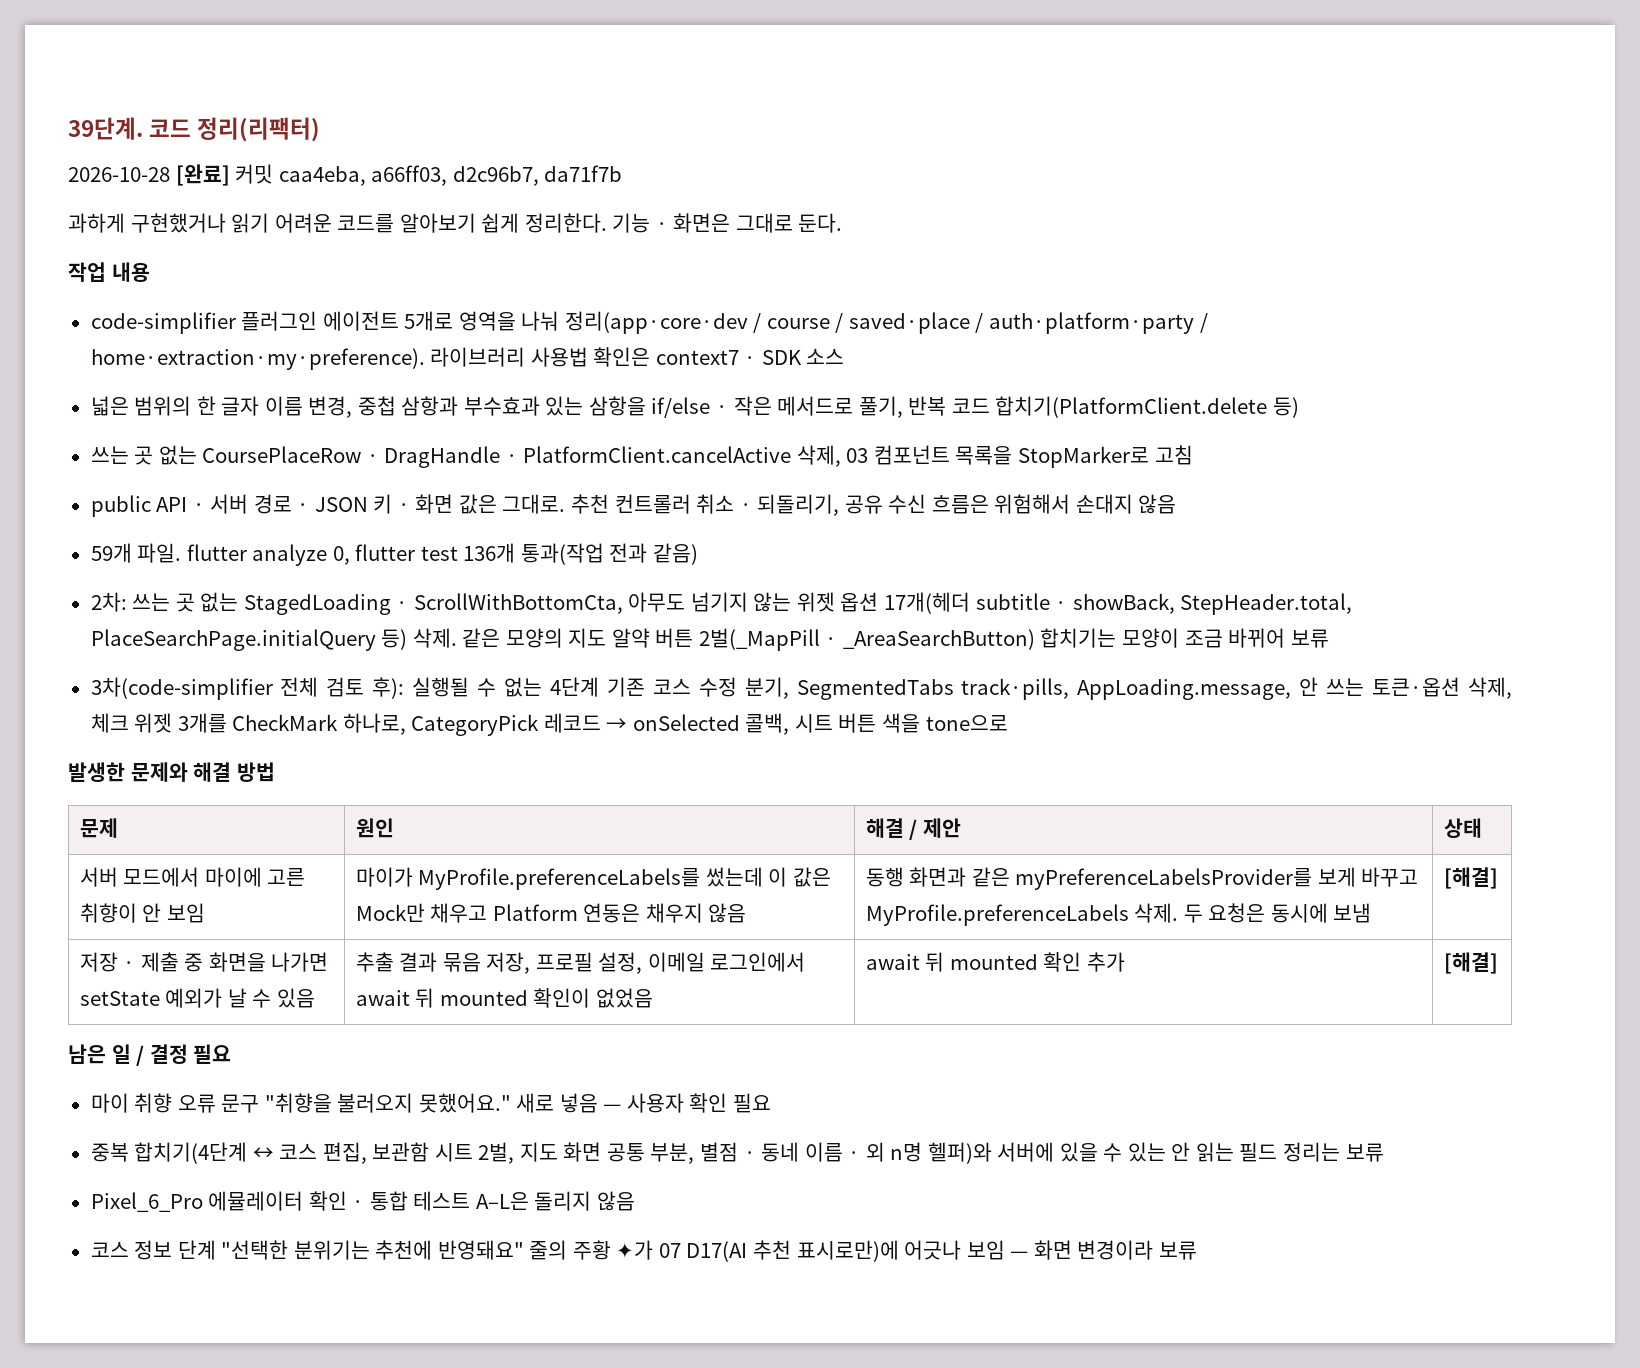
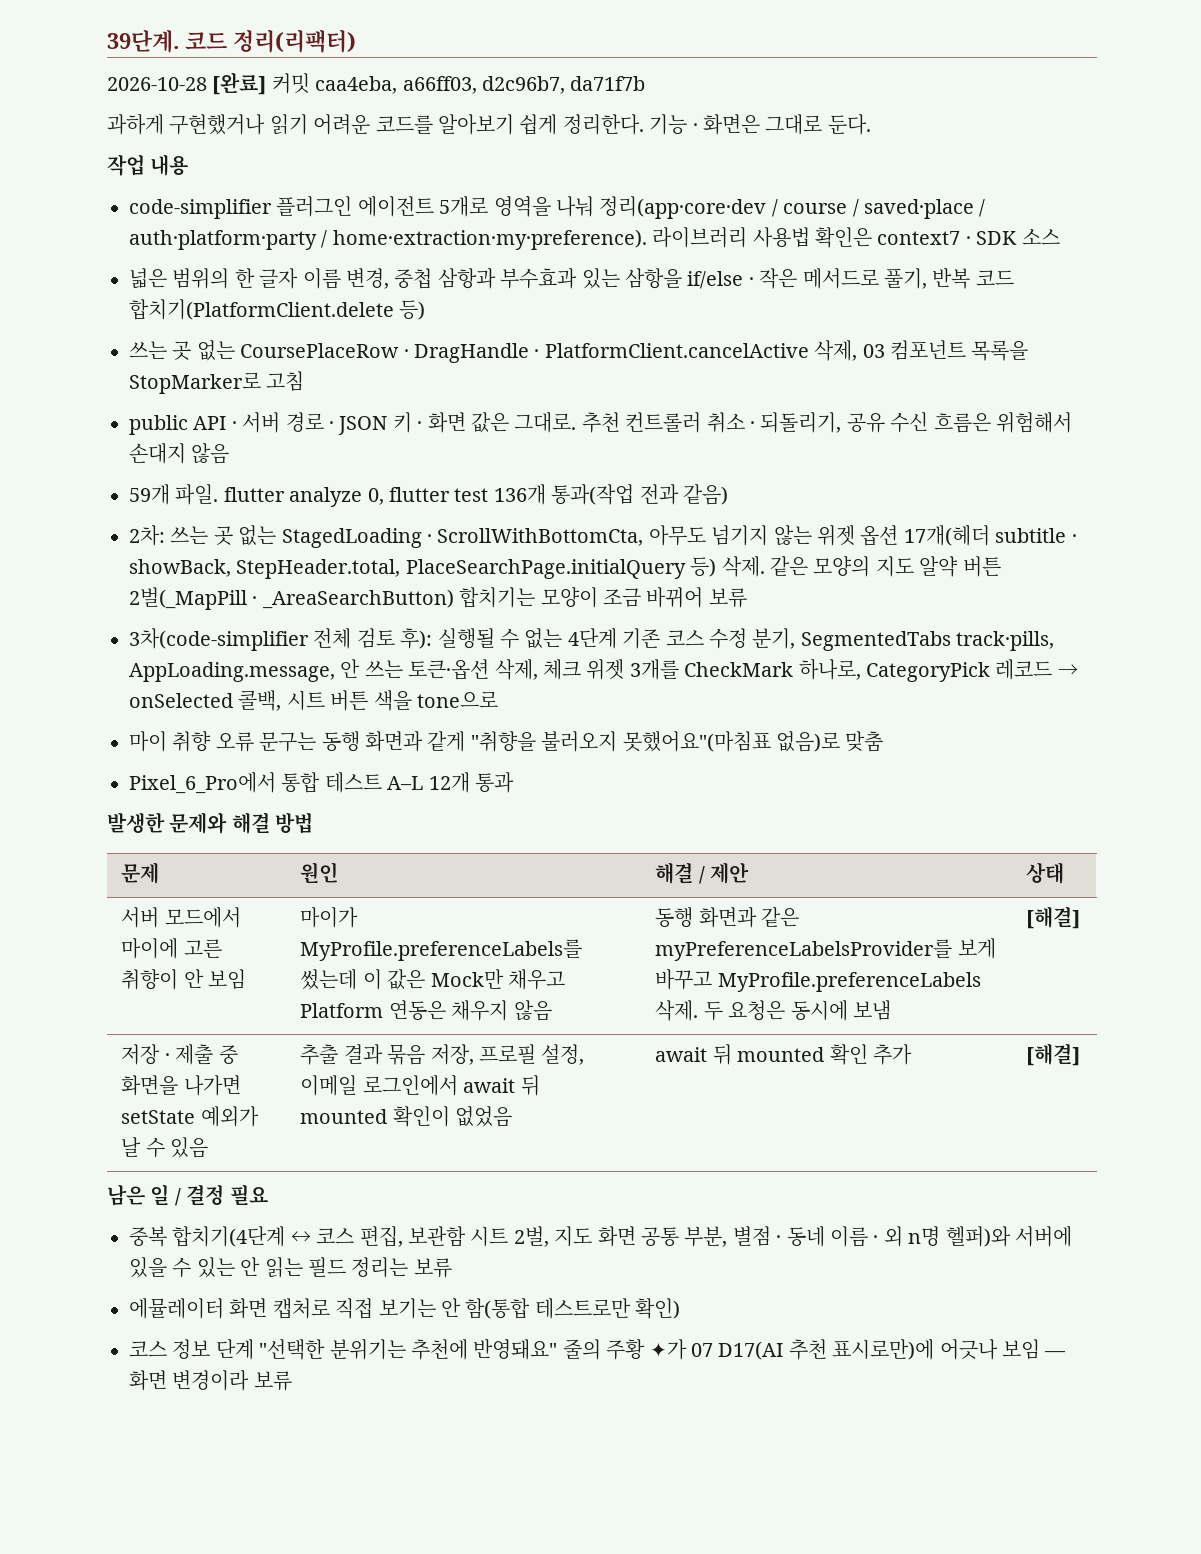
+ 마이 취향 오류 문구는 동행 화면과 같게 "취향을 불러오지 못했어요"(마침표 없음)로 맞춤
+ Pixel_6_Pro에서 통합 테스트 A–L 12개 통과
- 마이 취향 오류 문구 "취향을 불러오지 못했어요." 새로 넣음 — 사용자 확인 필요
- Pixel_6_Pro 에뮬레이터 확인 · 통합 테스트 A–L은 돌리지 않음
+ 에뮬레이터 화면 캡처로 직접 보기는 안 함(통합 테스트로만 확인)

